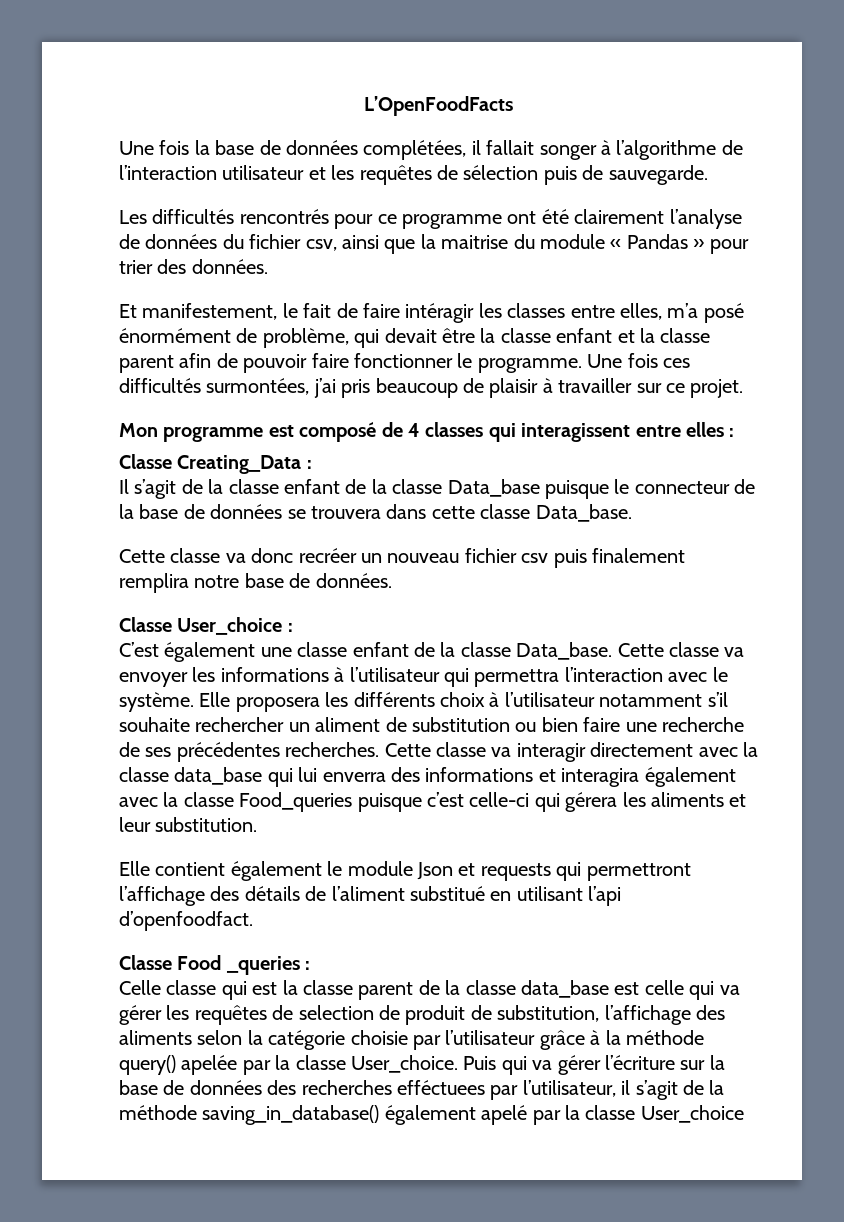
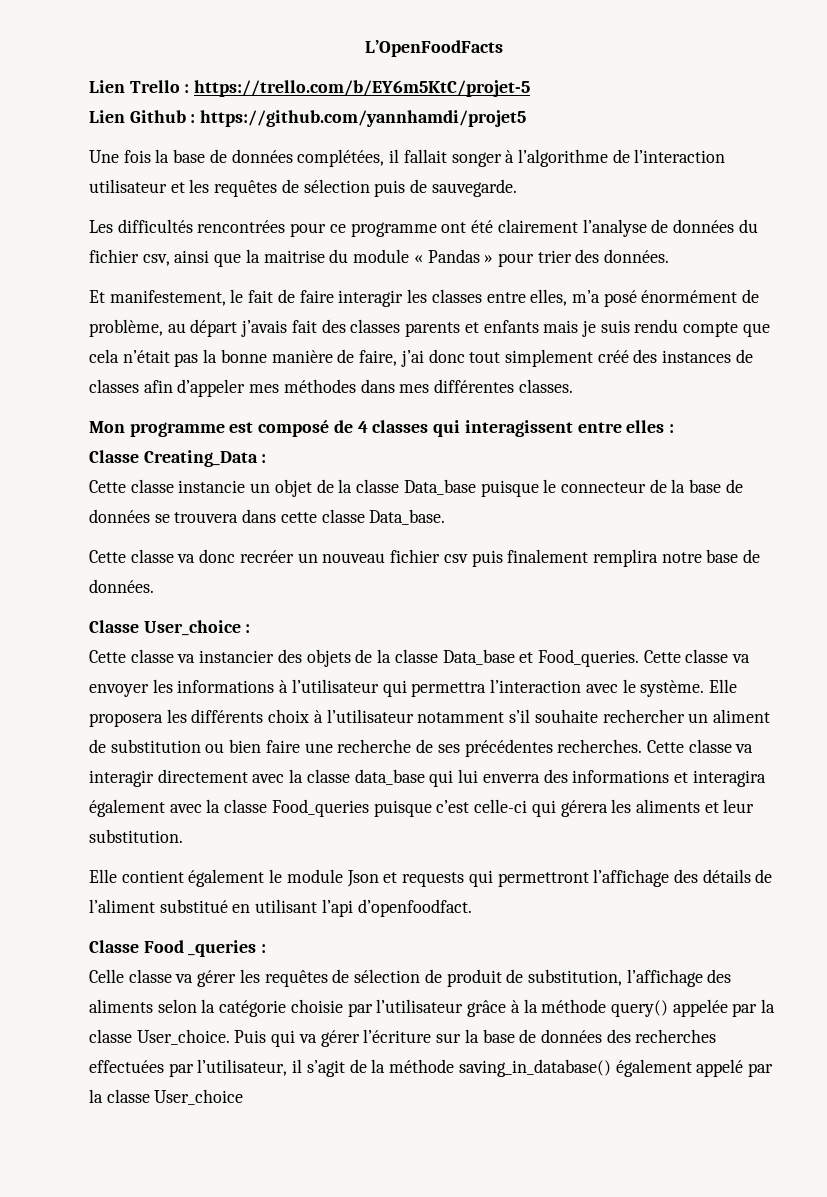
+ Lien Trello : https://trello.com/b/EY6m5KtC/projet-5
+ Lien Github : https://github.com/yannhamdi/projet5
- Les difficultés rencontrés pour ce programme ont été clairement l’analyse de données du fichier csv, ainsi que la maitrise du module « Pandas » pour trier des données.
+ Les difficultés rencontrées pour ce programme ont été clairement l’analyse de données du fichier csv, ainsi que la maitrise du module « Pandas » pour trier des données.
- Et manifestement, le fait de faire intéragir les classes entre elles, m’a posé énormément de problème, qui devait être la classe enfant et la classe parent afin de pouvoir faire fonctionner le programme. Une fois ces difficultés surmontées, j’ai pris beaucoup de plaisir à travailler sur ce projet.
+ Et manifestement, le fait de faire interagir les classes entre elles, m’a posé énormément de problème, au départ j’avais fait des classes parents et enfants mais je suis rendu compte que cela n’était pas la bonne manière de faire, j’ai donc tout simplement créé des instances de classes afin d’appeler mes méthodes dans mes différentes classes.
- Il s’agit de la classe enfant de la classe Data_base puisque le connecteur de la base de données se trouvera dans cette classe Data_base.
+ Cette classe instancie un objet de la classe Data_base puisque le connecteur de la base de données se trouvera dans cette classe Data_base.
- C’est également une classe enfant de la classe Data_base.
+ Cette classe va instancier des objets de la classe Data_base et Food_queries.
- Celle classe qui est la classe parent de la classe data_base est celle qui va gérer les requêtes de selection de produit de substitution, l’affichage des aliments selon la catégorie choisie par l’utilisateur grâce à la méthode query() apelée par la classe User_choice.
+ Celle classe va gérer les requêtes de sélection de produit de substitution, l’affichage des aliments selon la catégorie choisie par l’utilisateur grâce à la méthode query() appelée par la classe User_choice.
- Puis qui va gérer l’écriture sur la base de données des recherches efféctuees par l’utilisateur, il s’agit de la méthode saving_in_database() également apelé par la classe User_choice
+ Puis qui va gérer l’écriture sur la base de données des recherches effectuées par l’utilisateur, il s’agit de la méthode saving_in_database() également appelé par la classe User_choice

